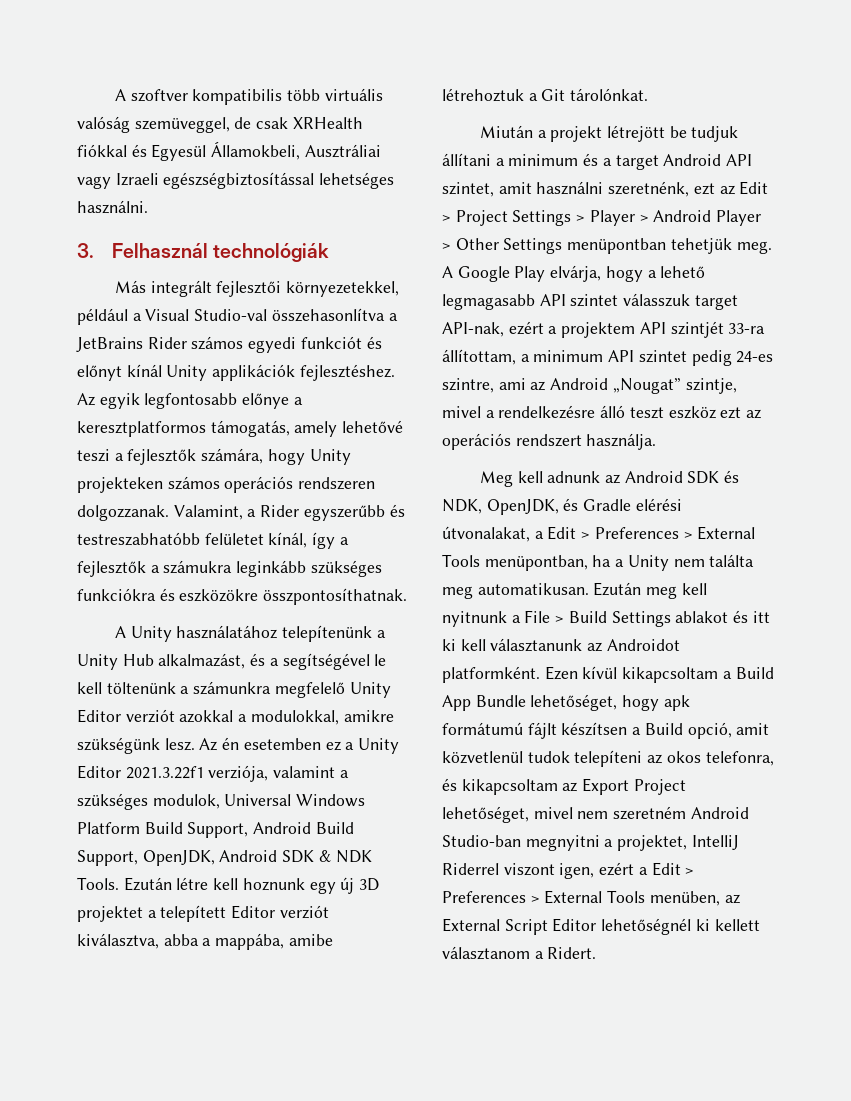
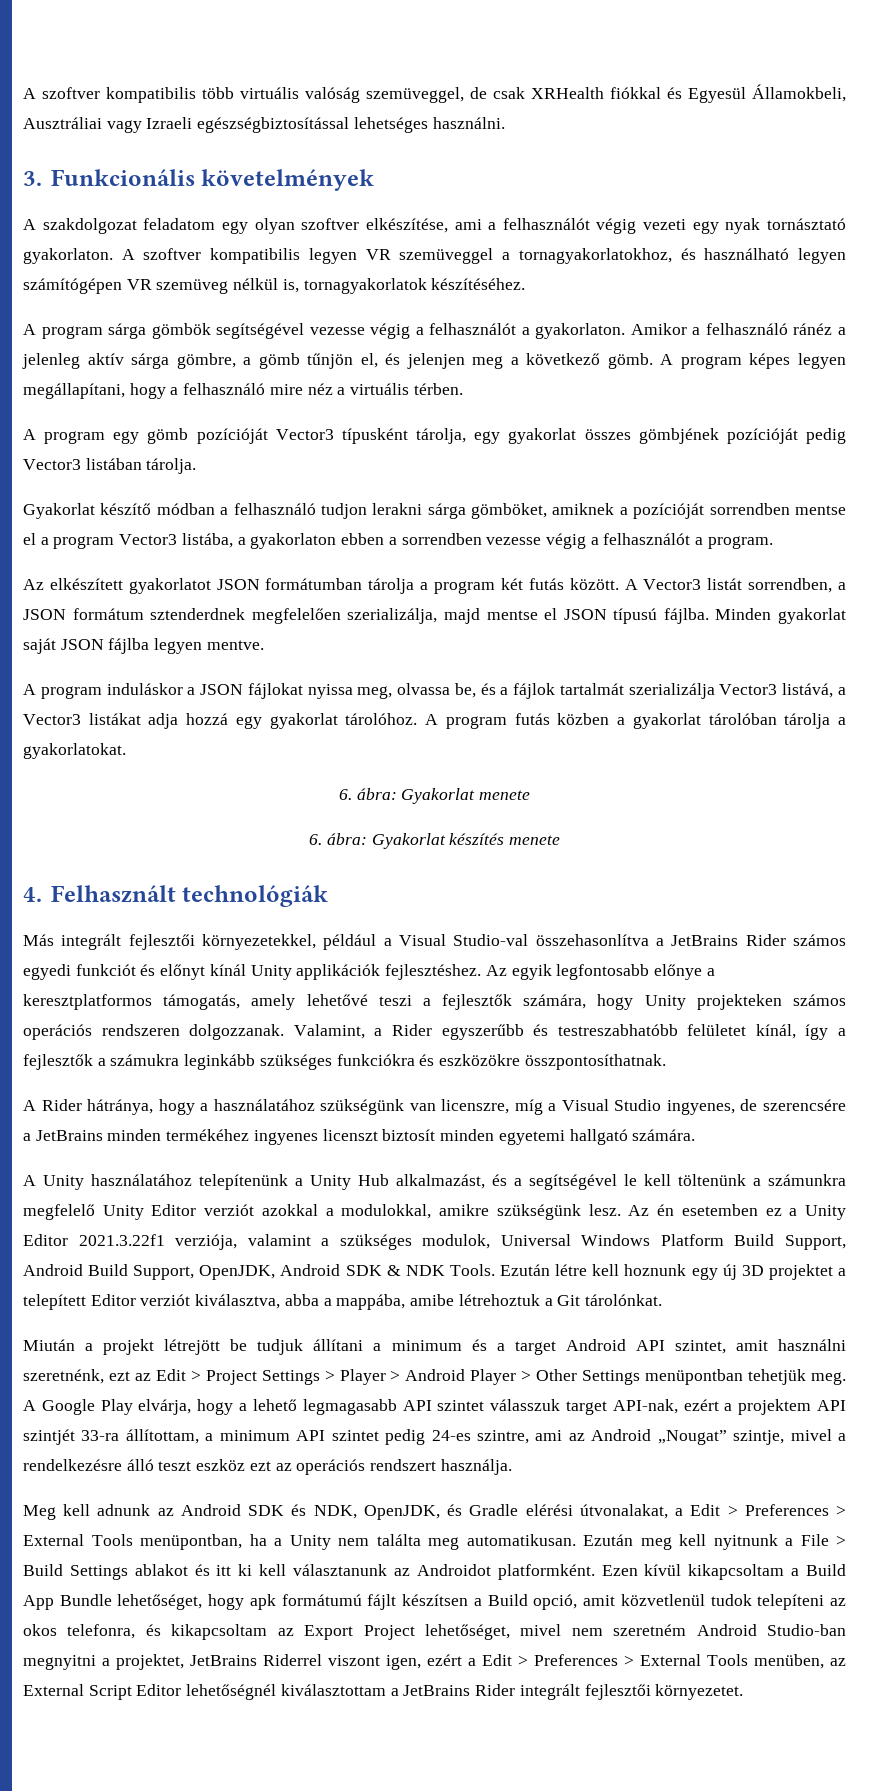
- 3. Felhasznál technológiák
+ 3. Funkcionális követelmények
+ A szakdolgozat feladatom egy olyan szoftver elkészítése, ami a felhasználót végig vezeti egy nyak tornásztató gyakorlaton. A szoftver kompatibilis legyen VR szemüveggel a tornagyakorlatokhoz, és használható legyen számítógépen VR szemüveg nélkül is, tornagyakorlatok készítéséhez.
+ A program sárga gömbök segítségével vezesse végig a felhasználót a gyakorlaton. Amikor a felhasználó ránéz a jelenleg aktív sárga gömbre, a gömb tűnjön el, és jelenjen meg a következő gömb. A program képes legyen megállapítani, hogy a felhasználó mire néz a virtuális térben.
+ A program egy gömb pozícióját Vector3 típusként tárolja, egy gyakorlat összes gömbjének pozícióját pedig Vector3 listában tárolja.
+ Gyakorlat készítő módban a felhasználó tudjon lerakni sárga gömböket, amiknek a pozícióját sorrendben mentse el a program Vector3 listába, a gyakorlaton ebben a sorrendben vezesse végig a felhasználót a program.
+ Az elkészített gyakorlatot JSON formátumban tárolja a program két futás között. A Vector3 listát sorrendben, a JSON formátum sztenderdnek megfelelően szerializálja, majd mentse el JSON típusú fájlba. Minden gyakorlat saját JSON fájlba legyen mentve.
+ A program induláskor a JSON fájlokat nyissa meg, olvassa be, és a fájlok tartalmát szerializálja Vector3 listává, a Vector3 listákat adja hozzá egy gyakorlat tárolóhoz. A program futás közben a gyakorlat tárolóban tárolja a gyakorlatokat.
+ 6. ábra: Gyakorlat menete
+ 6. ábra: Gyakorlat készítés menete
+ 4. Felhasznált technológiák
+ A Rider hátránya, hogy a használatához szükségünk van licenszre, míg a Visual Studio ingyenes, de szerencsére a JetBrains minden termékéhez ingyenes licenszt biztosít minden egyetemi hallgató számára.
- Ezen kívül kikapcsoltam a Build App Bundle lehetőséget, hogy apk formátumú fájlt készítsen a Build opció, amit közvetlenül tudok telepíteni az okos telefonra, és kikapcsoltam az Export Project lehetőséget, mivel nem szeretném Android Studio-ban megnyitni a projektet, IntelliJ Riderrel viszont igen, ezért a Edit > Preferences > External Tools menüben, az External Script Editor lehetőségnél ki kellett választanom a Ridert.
+ Ezen kívül kikapcsoltam a Build App Bundle lehetőséget, hogy apk formátumú fájlt készítsen a Build opció, amit közvetlenül tudok telepíteni az okos telefonra, és kikapcsoltam az Export Project lehetőséget, mivel nem szeretném Android Studio-ban megnyitni a projektet, JetBrains Riderrel viszont igen, ezért a Edit > Preferences > External Tools menüben, az External Script Editor lehetőségnél kiválasztottam a JetBrains Rider integrált fejlesztői környezetet.

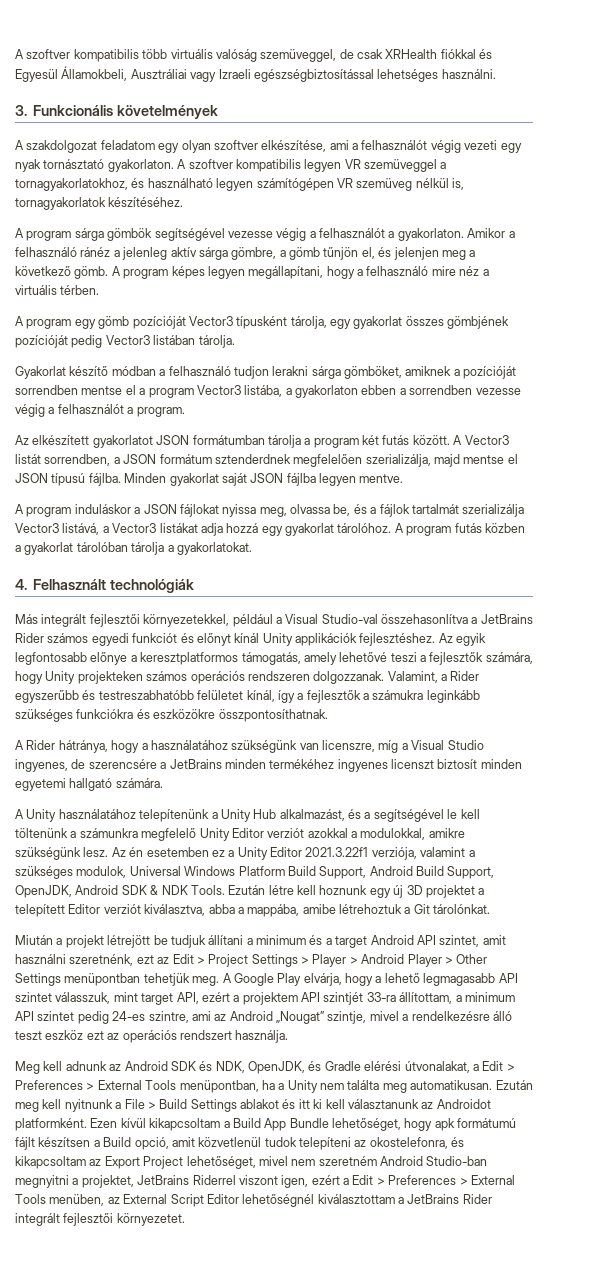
- 6. ábra: Gyakorlat menete
- 6. ábra: Gyakorlat készítés menete
- A Google Play elvárja, hogy a lehető legmagasabb API szintet válasszuk target API-nak, ezért a projektem API szintjét 33-ra állítottam, a minimum API szintet pedig 24-es szintre, ami az Android „Nougat” szintje, mivel a rendelkezésre álló teszt eszköz ezt az operációs rendszert használja.
+ A Google Play elvárja, hogy a lehető legmagasabb API szintet válasszuk, mint target API, ezért a projektem API szintjét 33-ra állítottam, a minimum API szintet pedig 24-es szintre, ami az Android „Nougat” szintje, mivel a rendelkezésre álló teszt eszköz ezt az operációs rendszert használja.
- Ezen kívül kikapcsoltam a Build App Bundle lehetőséget, hogy apk formátumú fájlt készítsen a Build opció, amit közvetlenül tudok telepíteni az okos telefonra, és kikapcsoltam az Export Project lehetőséget, mivel nem szeretném Android Studio-ban megnyitni a projektet, JetBrains Riderrel viszont igen, ezért a Edit > Preferences > External Tools menüben, az External Script Editor lehetőségnél kiválasztottam a JetBrains Rider integrált fejlesztői környezetet.
+ Ezen kívül kikapcsoltam a Build App Bundle lehetőséget, hogy apk formátumú fájlt készítsen a Build opció, amit közvetlenül tudok telepíteni az okostelefonra, és kikapcsoltam az Export Project lehetőséget, mivel nem szeretném Android Studio-ban megnyitni a projektet, JetBrains Riderrel viszont igen, ezért a Edit > Preferences > External Tools menüben, az External Script Editor lehetőségnél kiválasztottam a JetBrains Rider integrált fejlesztői környezetet.

